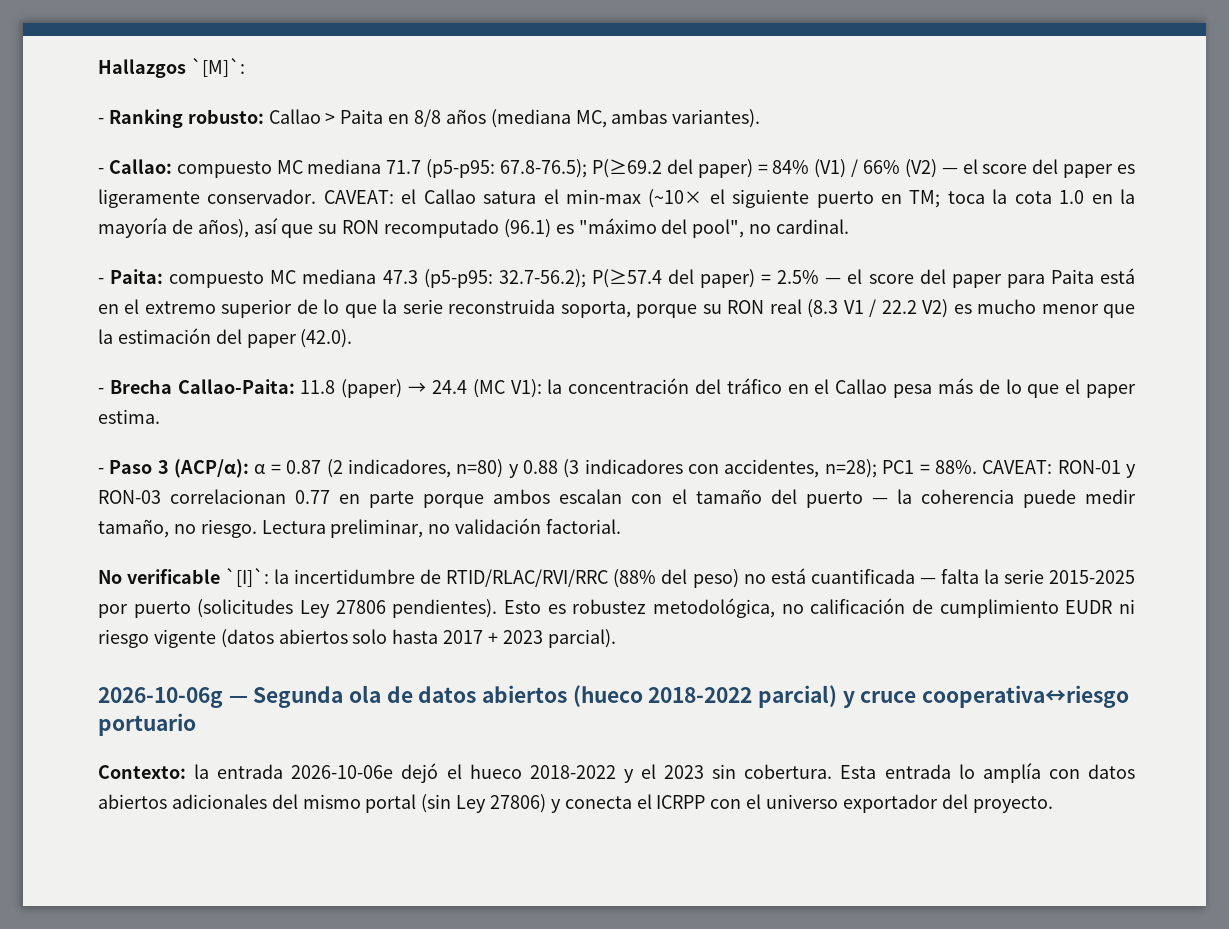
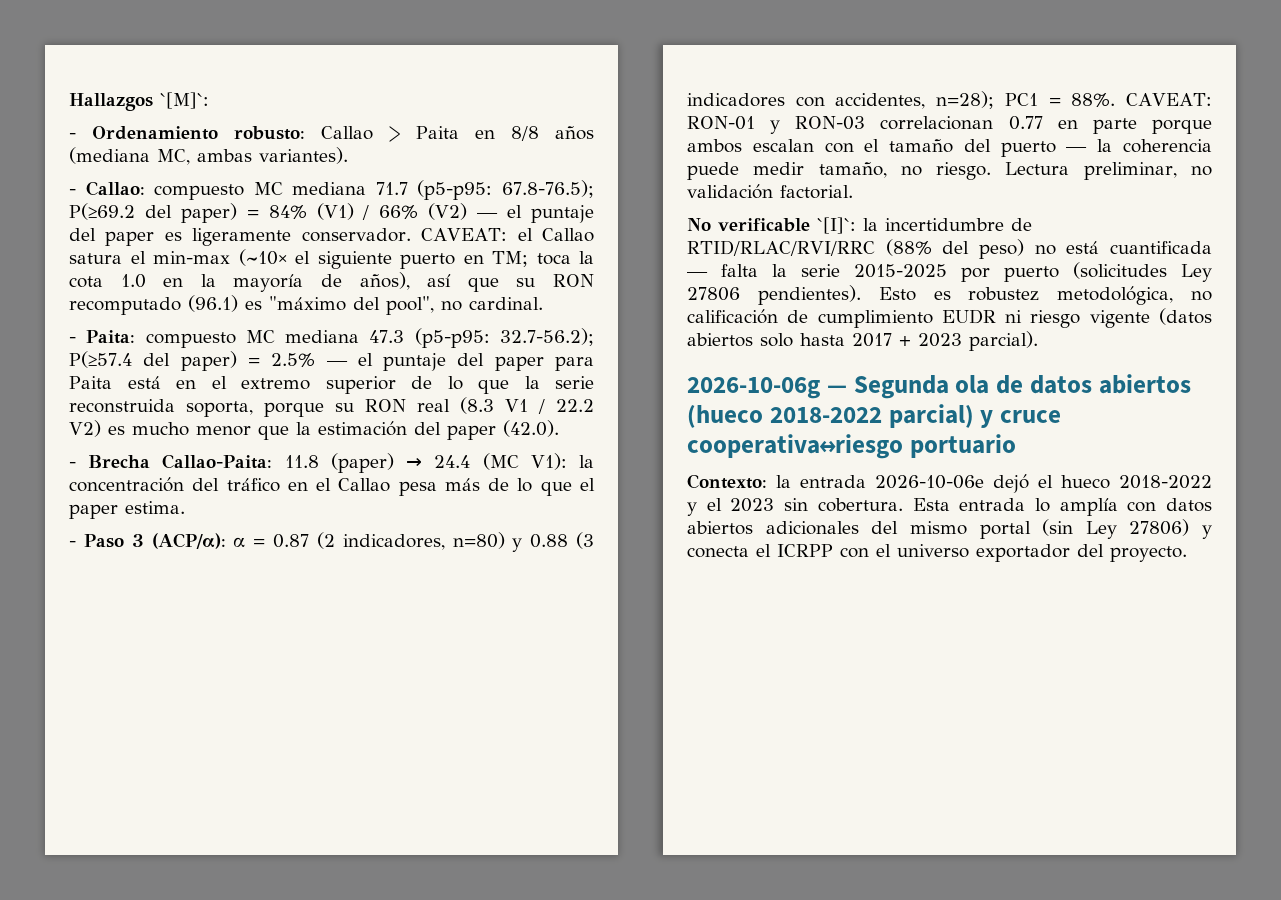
- - Ranking robusto: Callao > Paita en 8/8 años (mediana MC, ambas variantes).
+ - Ordenamiento robusto: Callao > Paita en 8/8 años (mediana MC, ambas variantes).
- - Callao: compuesto MC mediana 71.7 (p5-p95: 67.8-76.5); P(≥69.2 del paper) = 84% (V1) / 66% (V2) — el score del paper es ligeramente conservador.
+ - Callao: compuesto MC mediana 71.7 (p5-p95: 67.8-76.5); P(≥69.2 del paper) = 84% (V1) / 66% (V2) — el puntaje del paper es ligeramente conservador.
- - Paita: compuesto MC mediana 47.3 (p5-p95: 32.7-56.2); P(≥57.4 del paper) = 2.5% — el score del paper para Paita está en el extremo superior de lo que la serie reconstruida soporta, porque su RON real (8.3 V1 / 22.2 V2) es mucho menor que la estimación del paper (42.0).
+ - Paita: compuesto MC mediana 47.3 (p5-p95: 32.7-56.2); P(≥57.4 del paper) = 2.5% — el puntaje del paper para Paita está en el extremo superior de lo que la serie reconstruida soporta, porque su RON real (8.3 V1 / 22.2 V2) es mucho menor que la estimación del paper (42.0).

